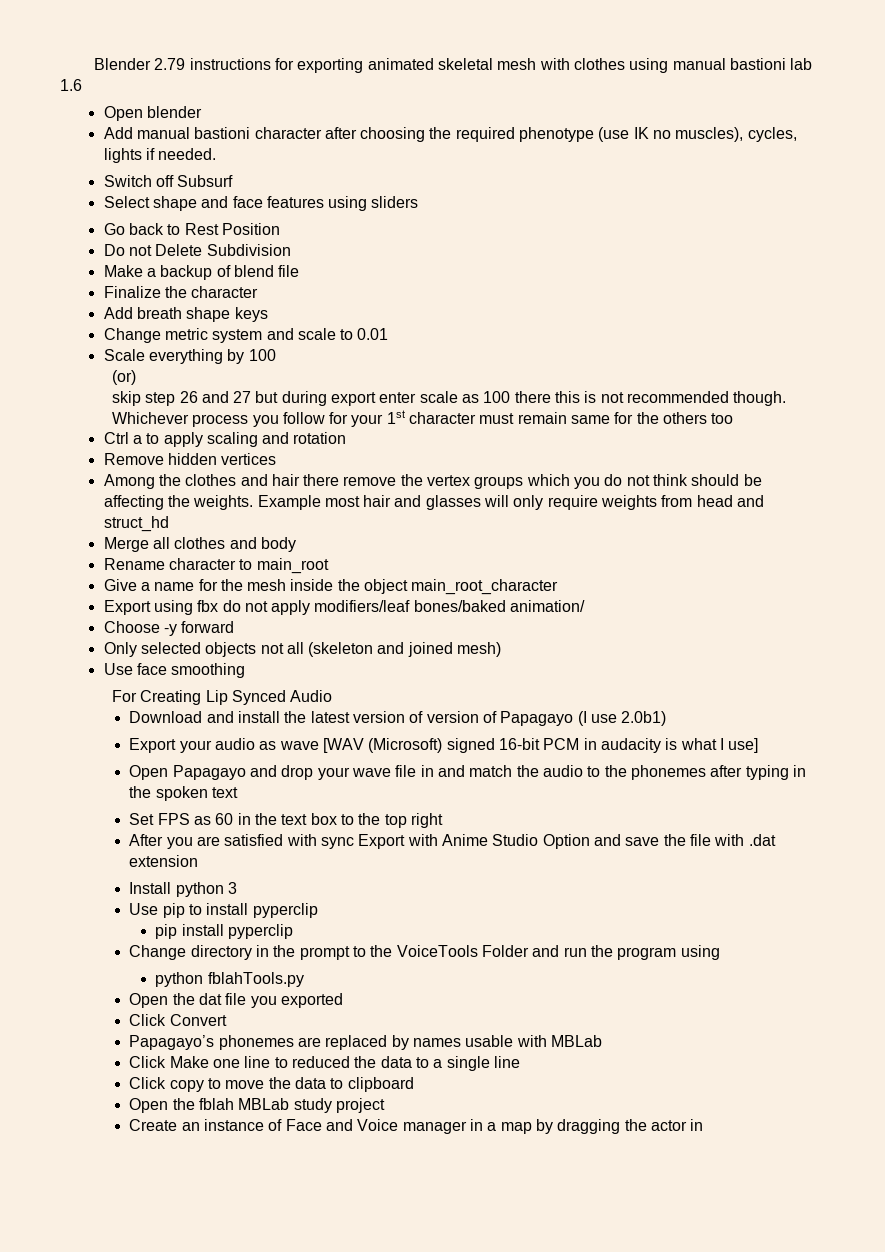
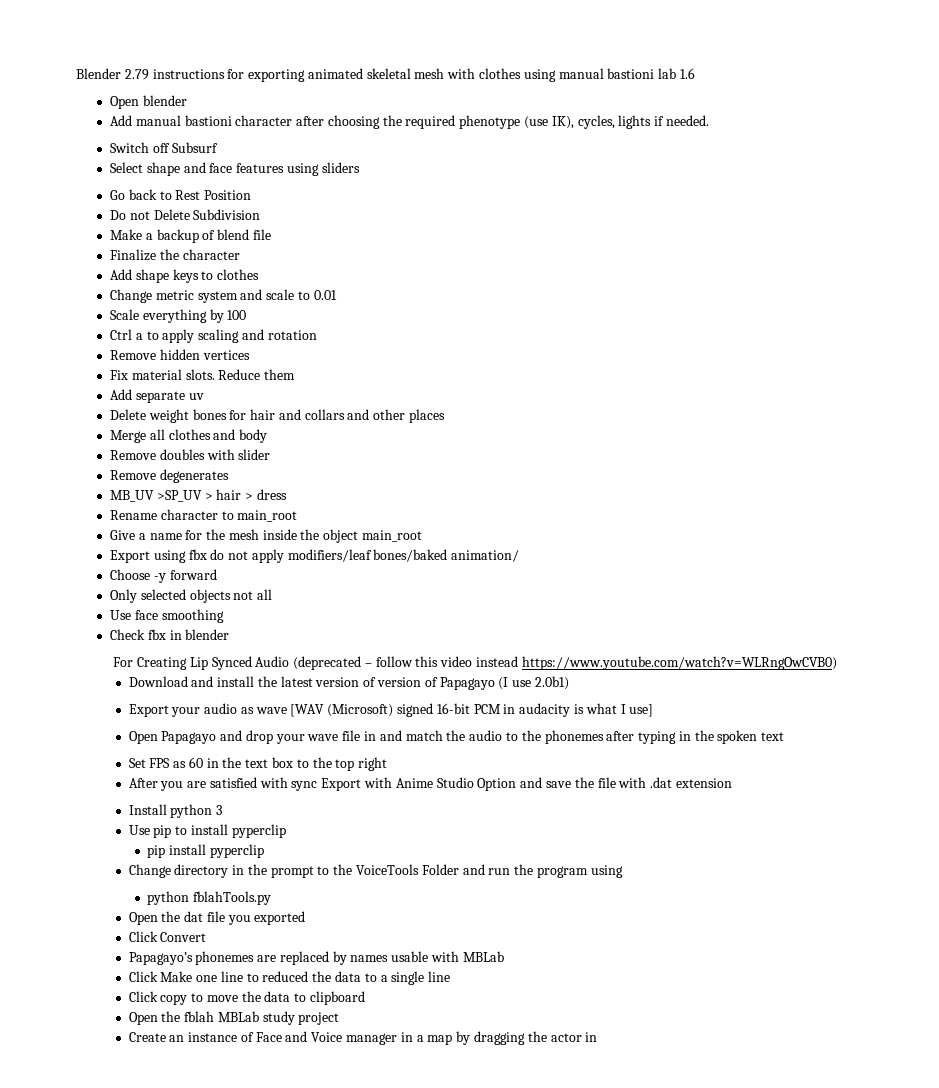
- Add manual bastioni character after choosing the required phenotype (use IK no muscles), cycles, lights if needed.
+ Add manual bastioni character after choosing the required phenotype (use IK), cycles, lights if needed.
- Add breath shape keys
+ Add shape keys to clothes
- (or)
- skip step 26 and 27 but during export enter scale as 100 there this is not recommended though. Whichever process you follow for your 1st character must remain same for the others too
- Among the clothes and hair there remove the vertex groups which you do not think should be affecting the weights. Example most hair and glasses will only require weights from head and struct_hd
+ Fix material slots. Reduce them
+ Add separate uv
+ Delete weight bones for hair and collars and other places
+ Remove doubles with slider
+ Remove degenerates
+ MB_UV >SP_UV > hair > dress
- Give a name for the mesh inside the object main_root_character
+ Give a name for the mesh inside the object main_root
- Only selected objects not all (skeleton and joined mesh)
+ Only selected objects not all
+ Check fbx in blender
- For Creating Lip Synced Audio
+ For Creating Lip Synced Audio (deprecated – follow this video instead https://www.youtube.com/watch?v=WLRngOwCVB0)

